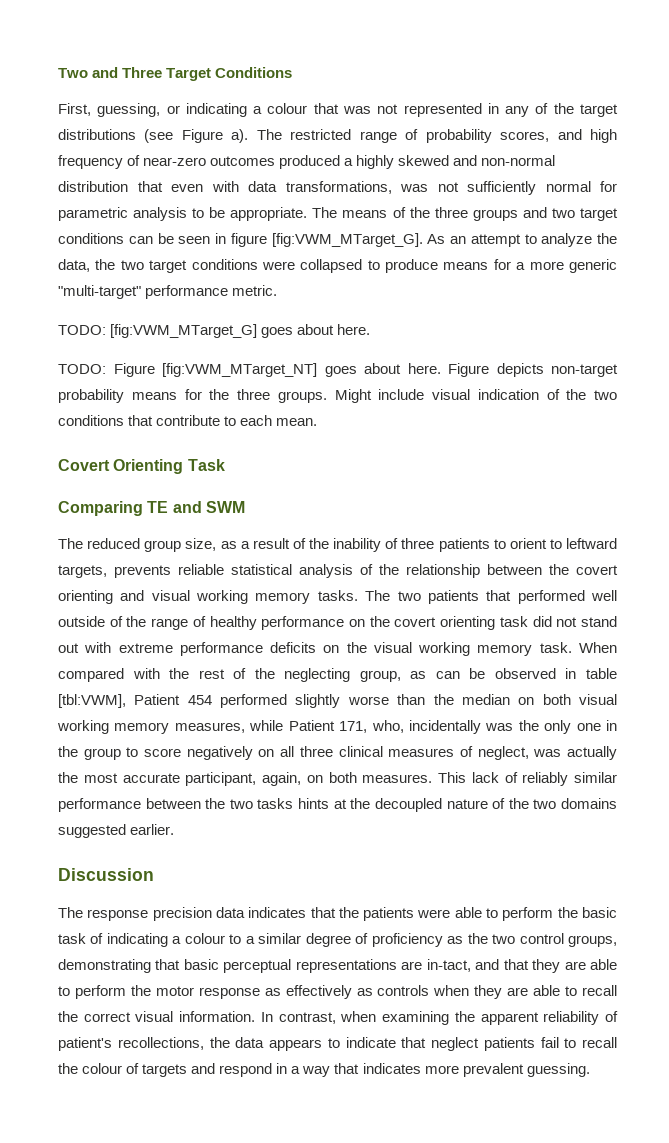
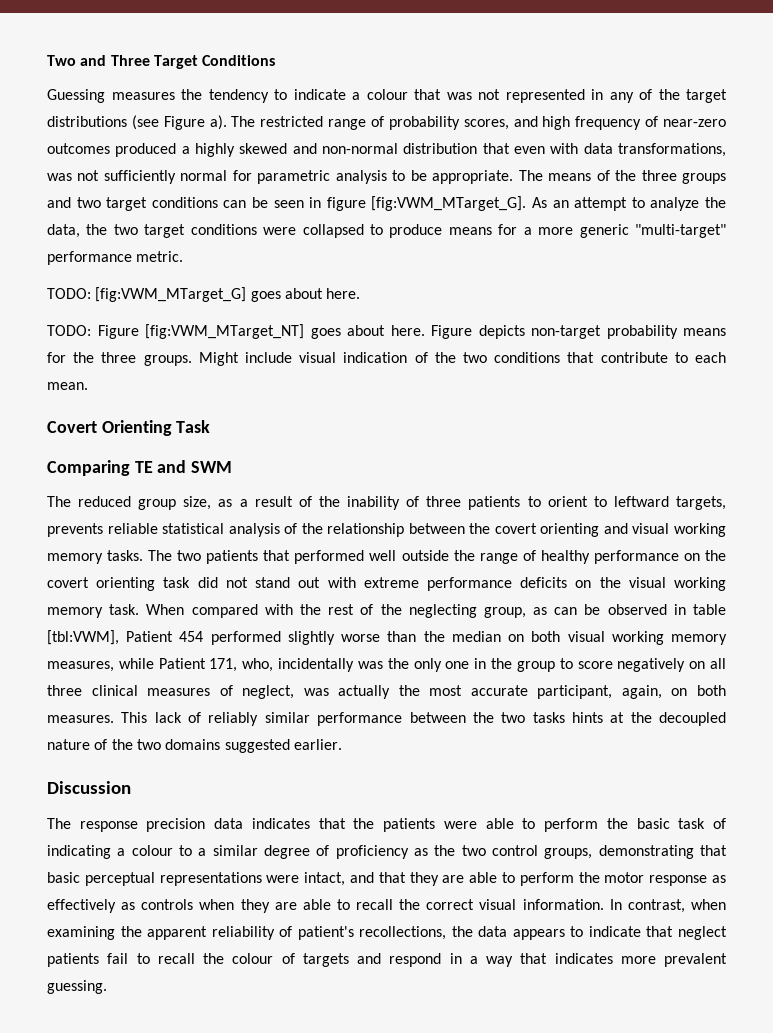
- First, guessing, or indicating a colour that was not represented in any of the target distributions (see Figure a).
+ Guessing measures the tendency to indicate a colour that was not represented in any of the target distributions (see Figure a).
- The two patients that performed well outside of the range of healthy performance on the covert orienting task did not stand out with extreme performance deficits on the visual working memory task.
+ The two patients that performed well outside the range of healthy performance on the covert orienting task did not stand out with extreme performance deficits on the visual working memory task.
- The response precision data indicates that the patients were able to perform the basic task of indicating a colour to a similar degree of proficiency as the two control groups, demonstrating that basic perceptual representations are in-tact, and that they are able to perform the motor response as effectively as controls when they are able to recall the correct visual information.
+ The response precision data indicates that the patients were able to perform the basic task of indicating a colour to a similar degree of proficiency as the two control groups, demonstrating that basic perceptual representations were intact, and that they are able to perform the motor response as effectively as controls when they are able to recall the correct visual information.

